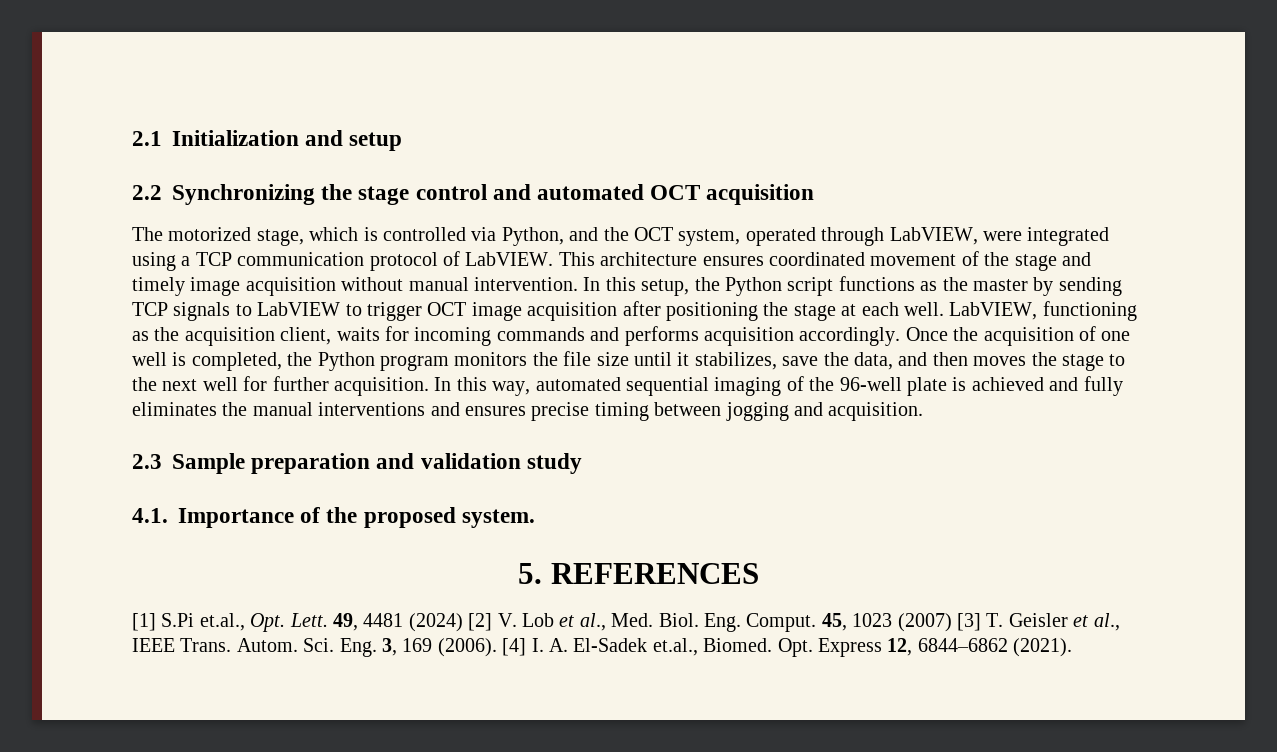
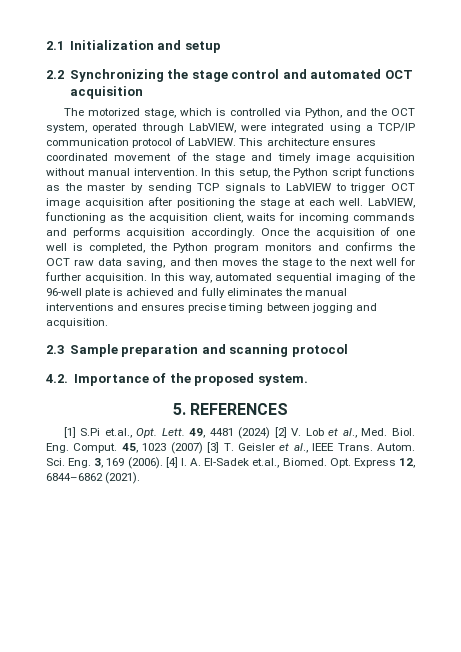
- The motorized stage, which is controlled via Python, and the OCT system, operated through LabVIEW, were integrated using a TCP communication protocol of LabVIEW.
+ The motorized stage, which is controlled via Python, and the OCT system, operated through LabVIEW, were integrated using a TCP/IP communication protocol of LabVIEW.
- Once the acquisition of one well is completed, the Python program monitors the file size until it stabilizes, save the data, and then moves the stage to the next well for further acquisition.
+ Once the acquisition of one well is completed, the Python program monitors and confirms the OCT raw data saving, and then moves the stage to the next well for further acquisition.
- 2.3 Sample preparation and validation study
- 4.1. Importance of the proposed system.
+ 2.3 Sample preparation and scanning protocol
+ 4.2. Importance of the proposed system.

